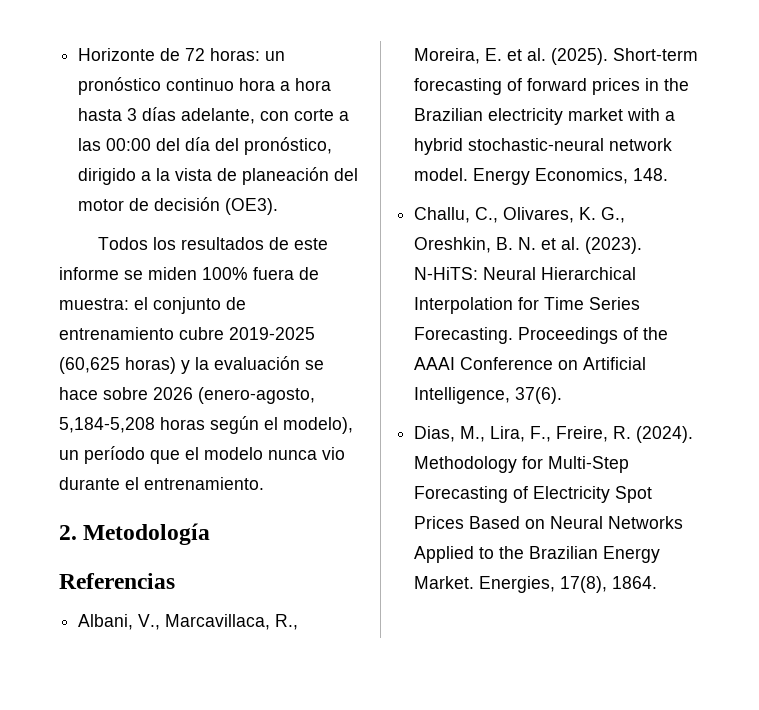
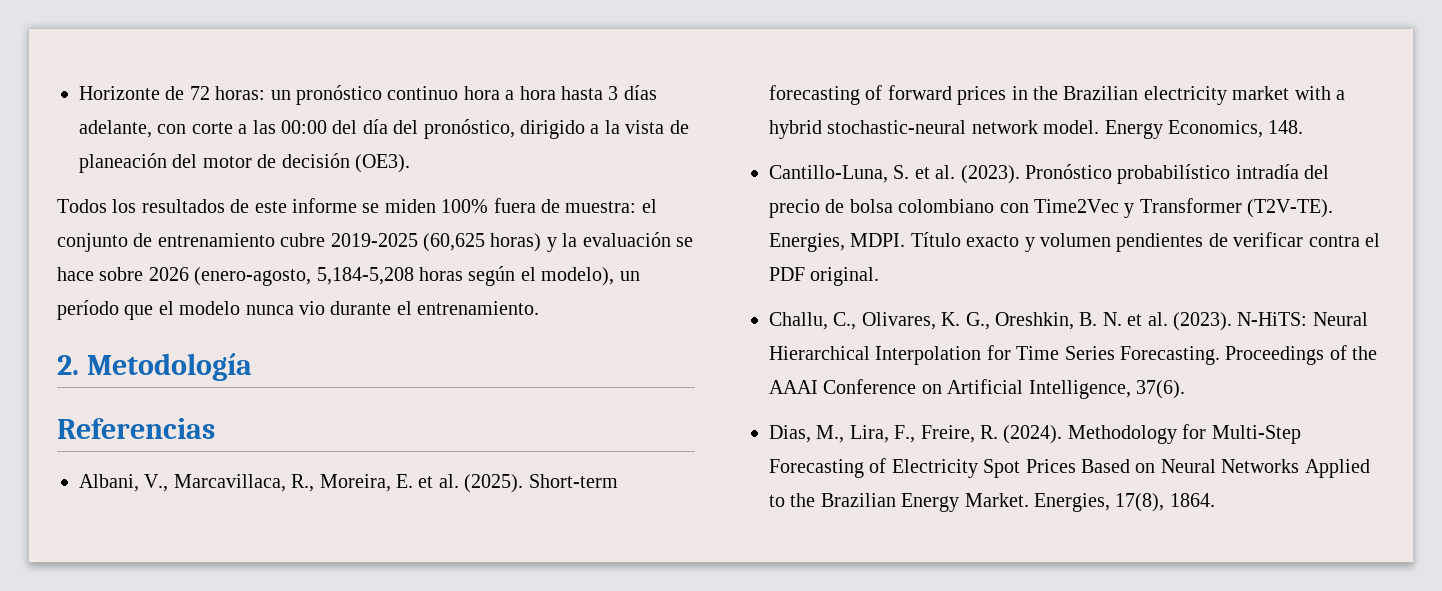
+ Cantillo-Luna, S. et al. (2023). Pronóstico probabilístico intradía del precio de bolsa colombiano con Time2Vec y Transformer (T2V-TE). Energies, MDPI. Título exacto y volumen pendientes de verificar contra el PDF original.

